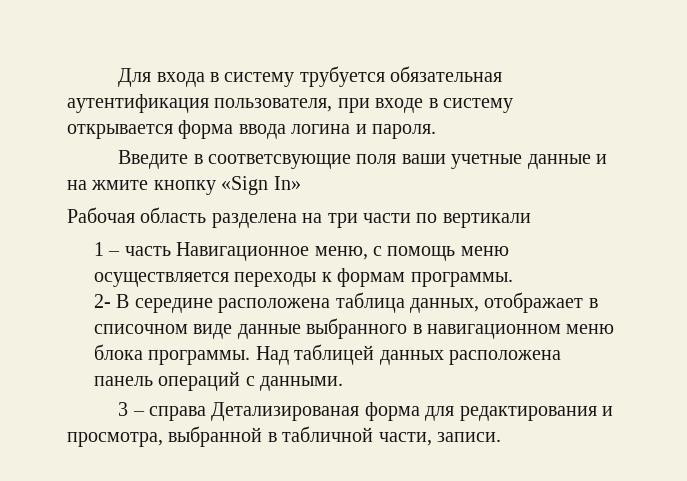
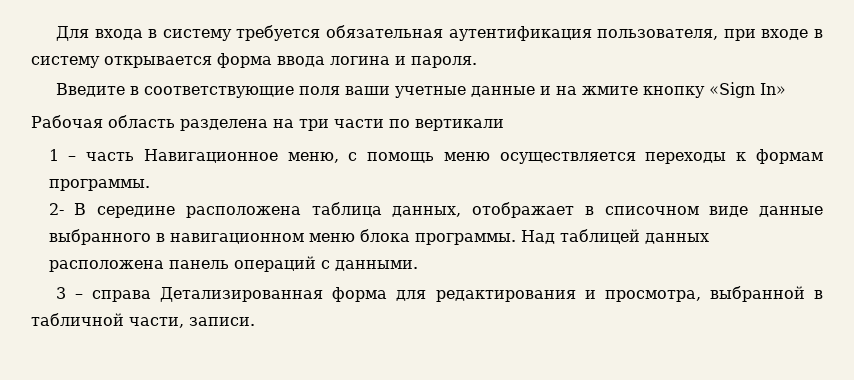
- Для входа в систему трубуется обязательная аутентификация пользователя, при входе в систему открывается форма ввода логина и пароля.
+ Для входа в систему требуется обязательная аутентификация пользователя, при входе в систему открывается форма ввода логина и пароля.
- Введите в соответсвующие поля ваши учетные данные и на жмите кнопку «Sign In»
+ Введите в соответствующие поля ваши учетные данные и на жмите кнопку «Sign In»
- 3 – справа Детализированая форма для редактирования и просмотра, выбранной в табличной части, записи.
+ 3 – справа Детализированная форма для редактирования и просмотра, выбранной в табличной части, записи.

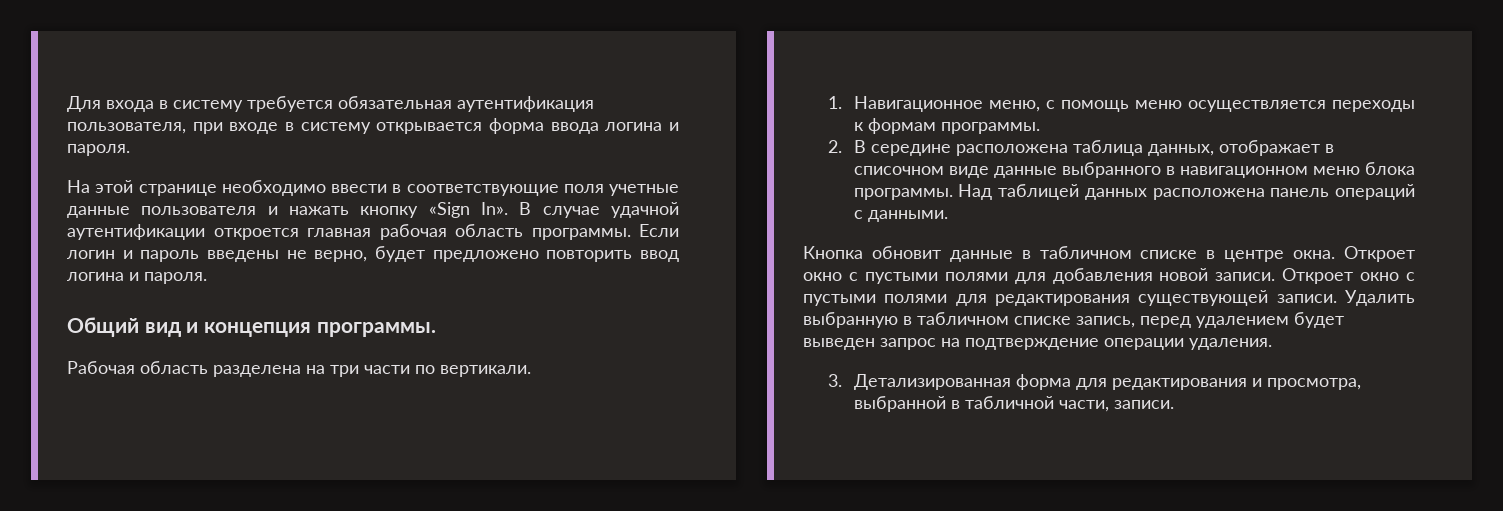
- Введите в соответствующие поля ваши учетные данные и на жмите кнопку «Sign In»
+ На этой странице необходимо ввести в соответствующие поля учетные данные пользователя и нажать кнопку «Sign In». В случае удачной аутентификации откроется главная рабочая область программы. Если логин и пароль введены не верно, будет предложено повторить ввод логина и пароля.
+ Общий вид и концепция программы.
- Рабочая область разделена на три части по вертикали
- 1 – часть Навигационное меню, с помощь меню осуществляется переходы к формам программы.
+ Рабочая область разделена на три части по вертикали.
+ 1. Навигационное меню, с помощь меню осуществляется переходы к формам программы.
- 2- В середине расположена таблица данных, отображает в списочном виде данные выбранного в навигационном меню блока программы.
+ 2. В середине расположена таблица данных, отображает в списочном виде данные выбранного в навигационном меню блока программы.
- 3 – справа Детализированная форма для редактирования и просмотра, выбранной в табличной части, записи.
+ Кнопка обновит данные в табличном списке в центре окна. Откроет окно с пустыми полями для добавления новой записи. Откроет окно с пустыми полями для редактирования существующей записи. Удалить выбранную в табличном списке запись, перед удалением будет выведен запрос на подтверждение операции удаления.
+ 3. Детализированная форма для редактирования и просмотра, выбранной в табличной части, записи.

